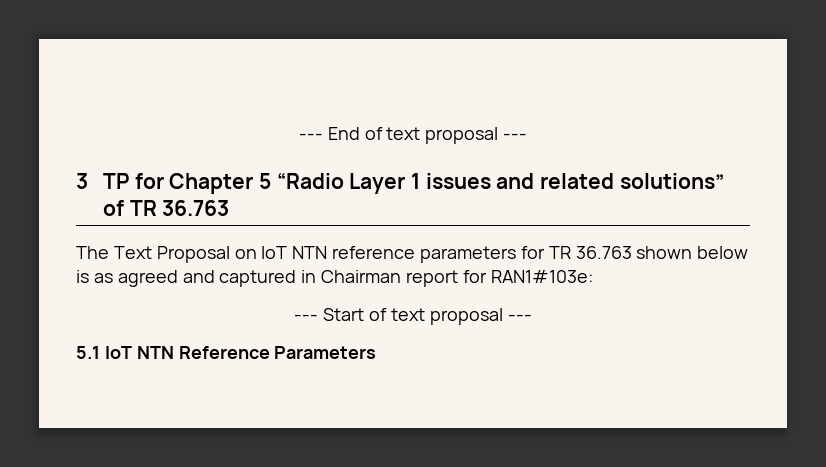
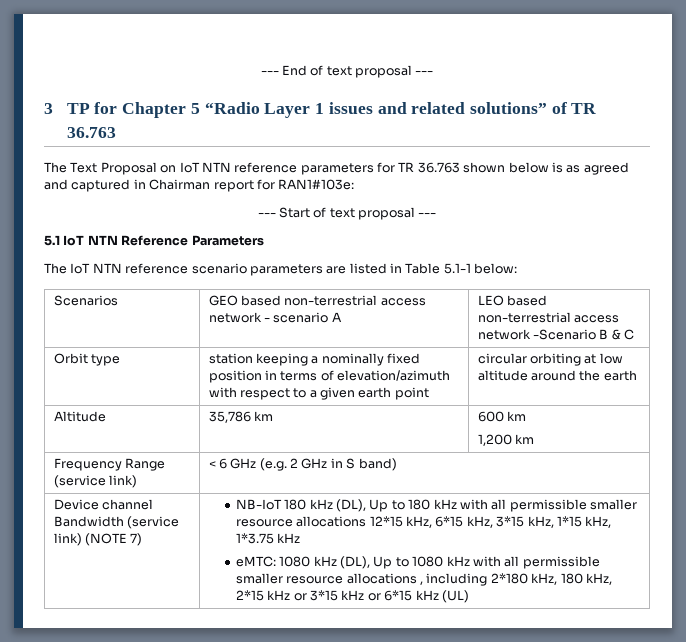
+ The IoT NTN reference scenario parameters are listed in Table 5.1-1 below:
+ Scenarios | GEO based non-terrestrial access network - scenario A | LEO based non-terrestrial access network -Scenario B & C
+ Orbit type | station keeping a nominally fixed position in terms of elevation/azimuth with respect to a given earth point | circular orbiting at low altitude around the earth
+ Altitude | 35,786 km | 600 km
+ 1,200 km
+ Frequency Range (service link) | < 6 GHz (e.g. 2 GHz in S band)
+ Device channel Bandwidth (service link) (NOTE 7) | NB-IoT 180 kHz (DL), Up to 180 kHz with all permissible smaller resource allocations 12*15 kHz, 6*15 kHz, 3*15 kHz, 1*15 kHz, 1*3.75 kHz
+ eMTC: 1080 kHz (DL), Up to 1080 kHz with all permissible smaller resource allocations , including 2*180 kHz, 180 kHz, 2*15 kHz or 3*15 kHz or 6*15 kHz (UL)

